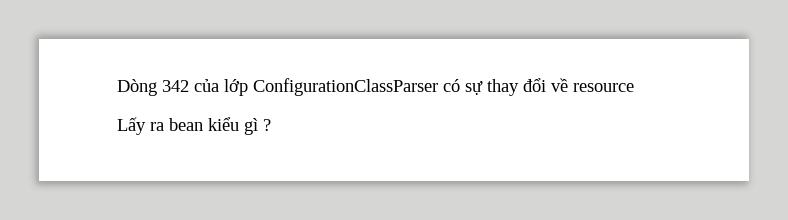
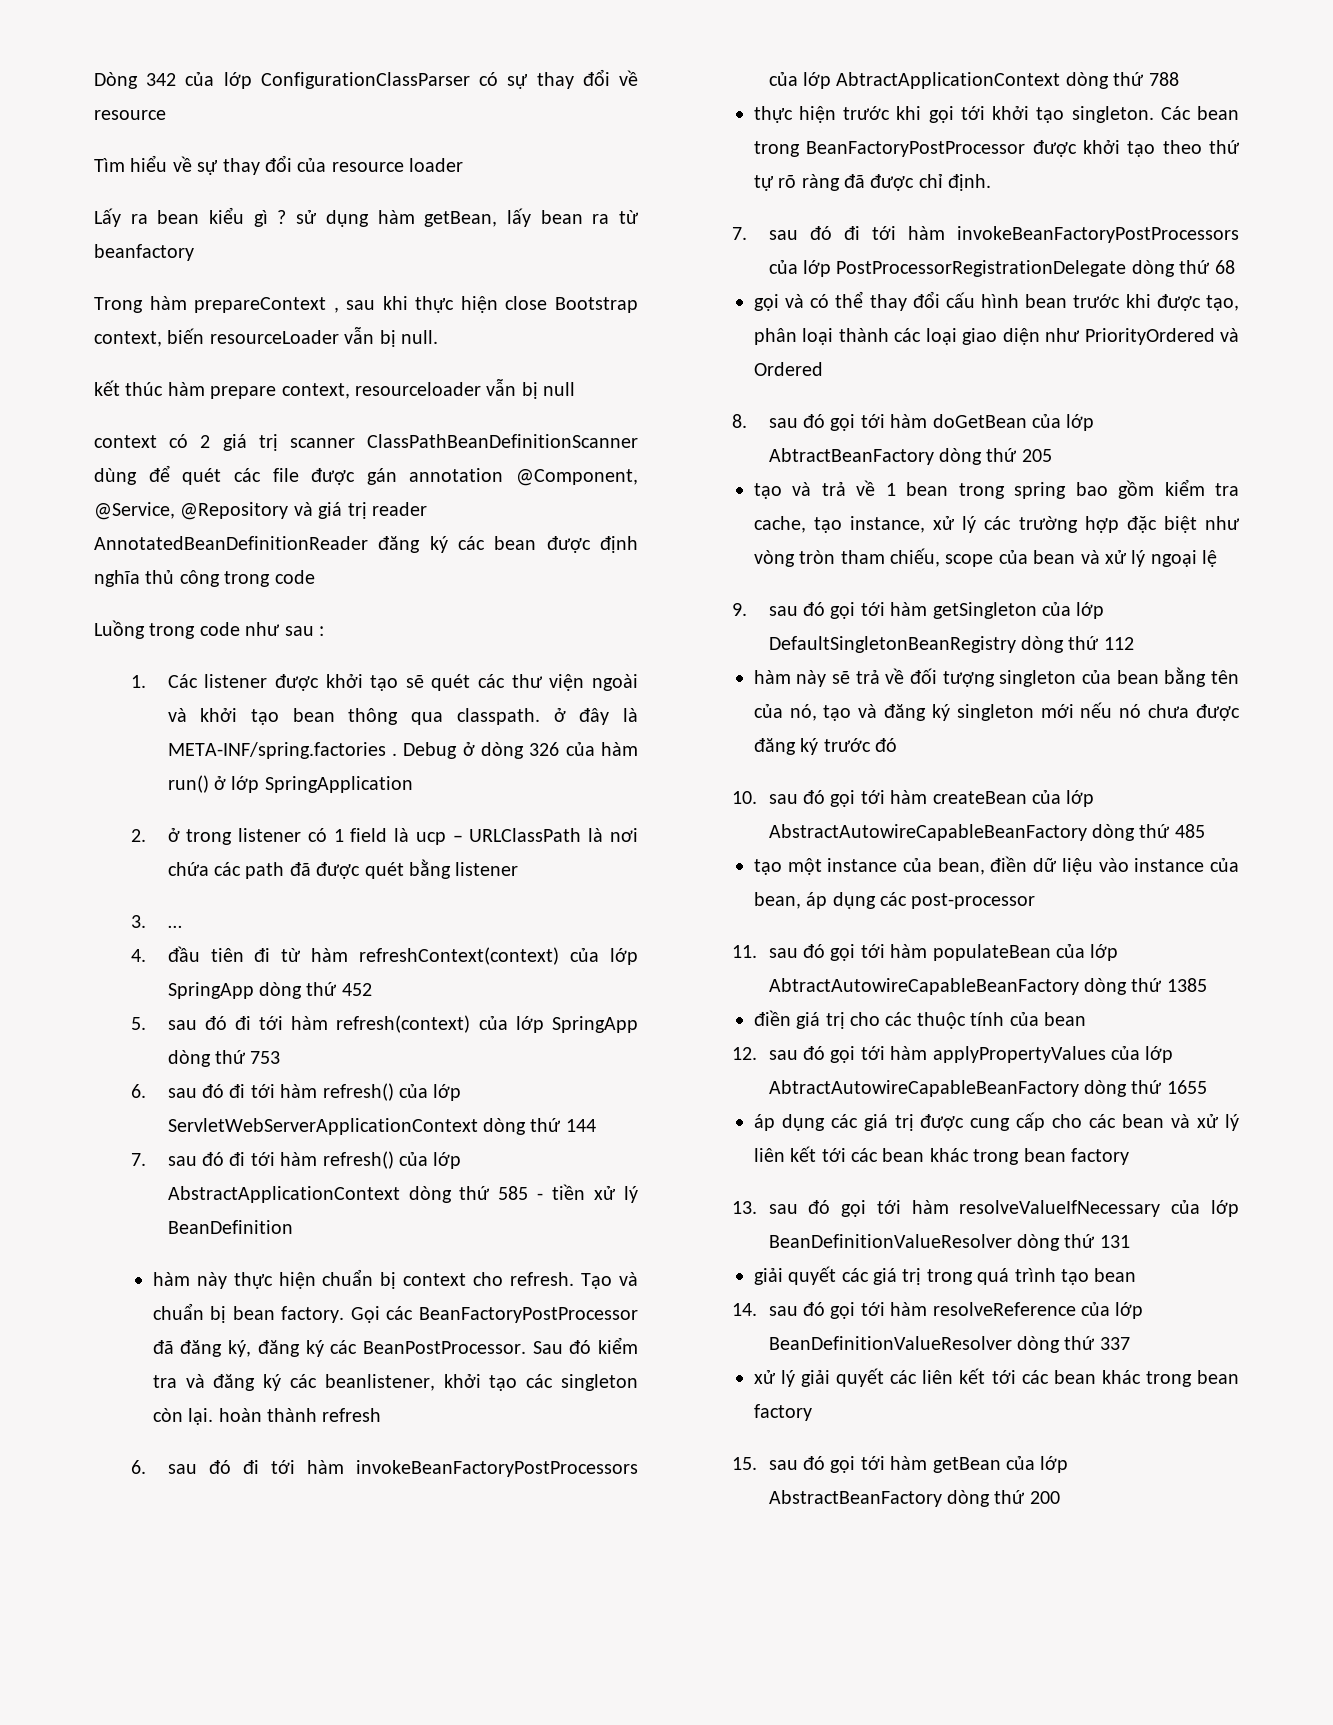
+ Tìm hiểu về sự thay đổi của resource loader
- Lấy ra bean kiểu gì ?
+ Lấy ra bean kiểu gì ? sử dụng hàm getBean, lấy bean ra từ beanfactory
+ Trong hàm prepareContext , sau khi thực hiện close Bootstrap context, biến resourceLoader vẫn bị null.
+ kết thúc hàm prepare context, resourceloader vẫn bị null
+ context có 2 giá trị scanner ClassPathBeanDefinitionScanner dùng để quét các file được gán annotation @Component, @Service, @Repository và giá trị reader AnnotatedBeanDefinitionReader đăng ký các bean được định nghĩa thủ công trong code
+ Luồng trong code như sau :
+ 1. Các listener được khởi tạo sẽ quét các thư viện ngoài và khởi tạo bean thông qua classpath. ở đây là META-INF/spring.factories . Debug ở dòng 326 của hàm run() ở lớp SpringApplication
+ 2. ở trong listener có 1 field là ucp – URLClassPath là nơi chứa các path đã được quét bằng listener
+ 3. …
+ 4. đầu tiên đi từ hàm refreshContext(context) của lớp SpringApp dòng thứ 452
+ 5. sau đó đi tới hàm refresh(context) của lớp SpringApp dòng thứ 753
+ 6. sau đó đi tới hàm refresh() của lớp ServletWebServerApplicationContext dòng thứ 144
+ 7. sau đó đi tới hàm refresh() của lớp AbstractApplicationContext dòng thứ 585 - tiền xử lý BeanDefinition
+ hàm này thực hiện chuẩn bị context cho refresh. Tạo và chuẩn bị bean factory. Gọi các BeanFactoryPostProcessor đã đăng ký, đăng ký các BeanPostProcessor. Sau đó kiểm tra và đăng ký các beanlistener, khởi tạo các singleton còn lại. hoàn thành refresh
+ 6. sau đó đi tới hàm invokeBeanFactoryPostProcessors của lớp AbtractApplicationContext dòng thứ 788
+ thực hiện trước khi gọi tới khởi tạo singleton. Các bean trong BeanFactoryPostProcessor được khởi tạo theo thứ tự rõ ràng đã được chỉ định.
+ 7. sau đó đi tới hàm invokeBeanFactoryPostProcessors của lớp PostProcessorRegistrationDelegate dòng thứ 68
+ gọi và có thể thay đổi cấu hình bean trước khi được tạo, phân loại thành các loại giao diện như PriorityOrdered và Ordered
+ 8. sau đó gọi tới hàm doGetBean của lớp AbtractBeanFactory dòng thứ 205
+ tạo và trả về 1 bean trong spring bao gồm kiểm tra cache, tạo instance, xử lý các trường hợp đặc biệt như vòng tròn tham chiếu, scope của bean và xử lý ngoại lệ
+ 9. sau đó gọi tới hàm getSingleton của lớp DefaultSingletonBeanRegistry dòng thứ 112
+ hàm này sẽ trả về đối tượng singleton của bean bằng tên của nó, tạo và đăng ký singleton mới nếu nó chưa được đăng ký trước đó
+ 10. sau đó gọi tới hàm createBean của lớp AbstractAutowireCapableBeanFactory dòng thứ 485
+ tạo một instance của bean, điền dữ liệu vào instance của bean, áp dụng các post-processor
+ 11. sau đó gọi tới hàm populateBean của lớp AbtractAutowireCapableBeanFactory dòng thứ 1385
+ điền giá trị cho các thuộc tính của bean
+ 12. sau đó gọi tới hàm applyPropertyValues của lớp AbtractAutowireCapableBeanFactory dòng thứ 1655
+ áp dụng các giá trị được cung cấp cho các bean và xử lý liên kết tới các bean khác trong bean factory
+ 13. sau đó gọi tới hàm resolveValueIfNecessary của lớp BeanDefinitionValueResolver dòng thứ 131
+ giải quyết các giá trị trong quá trình tạo bean
+ 14. sau đó gọi tới hàm resolveReference của lớp BeanDefinitionValueResolver dòng thứ 337
+ xử lý giải quyết các liên kết tới các bean khác trong bean factory
+ 15. sau đó gọi tới hàm getBean của lớp AbstractBeanFactory dòng thứ 200

